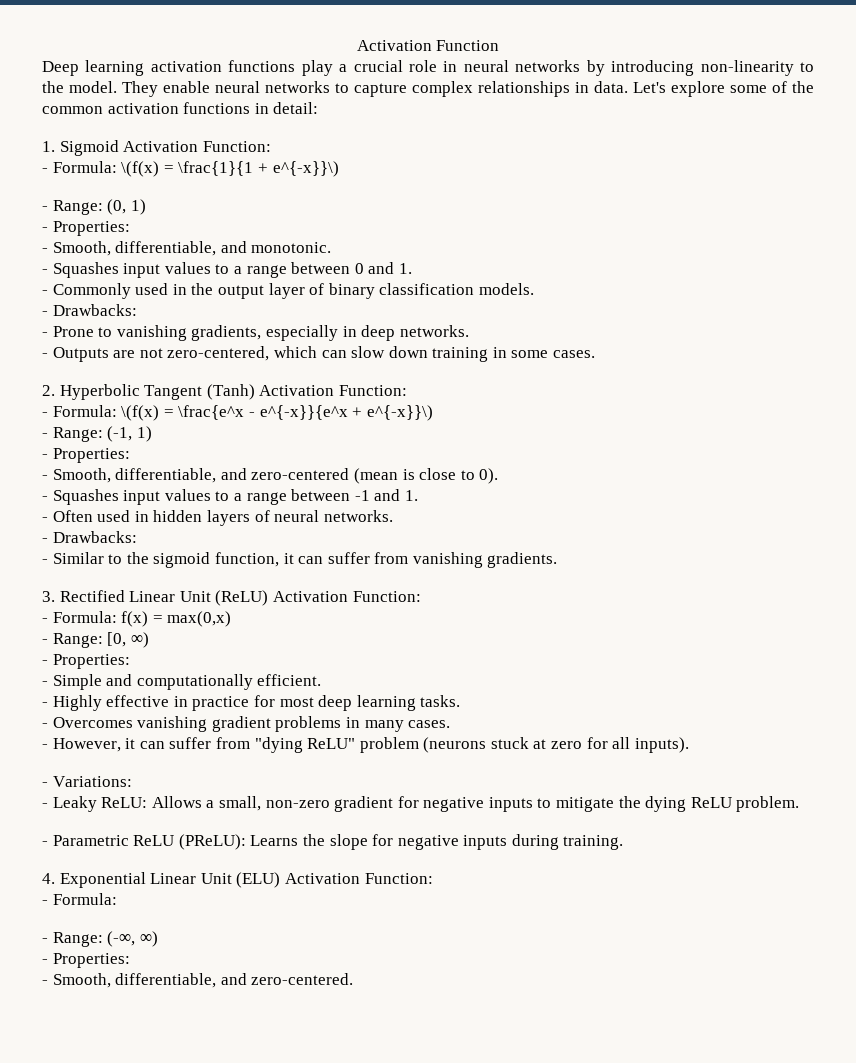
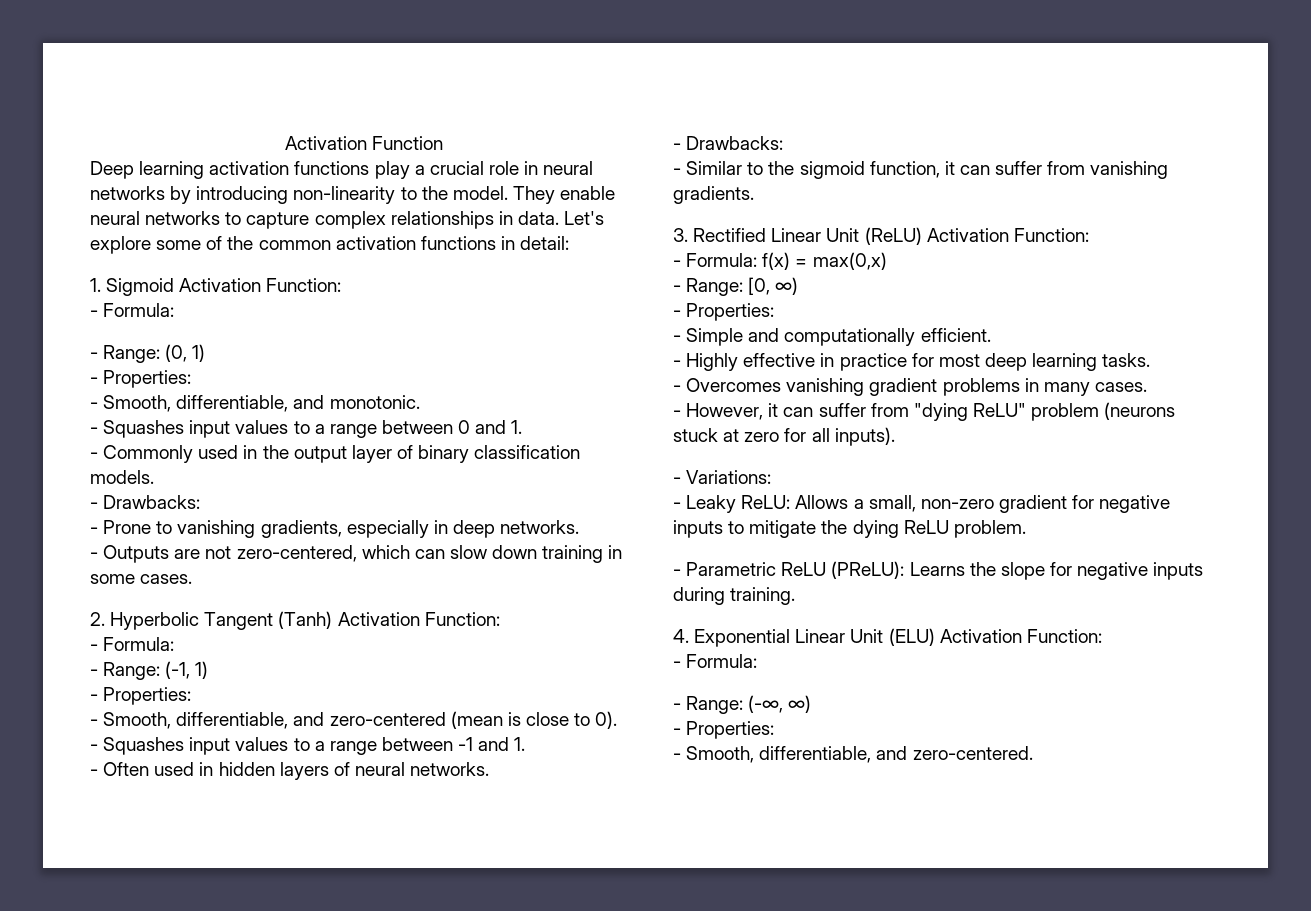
  1. Sigmoid Activation Function:
- - Formula: \(f(x) = \frac{1}{1 + e^{-x}}\)
+ - Formula:
  2. Hyperbolic Tangent (Tanh) Activation Function:
- - Formula: \(f(x) = \frac{e^x - e^{-x}}{e^x + e^{-x}}\)
+ - Formula:

